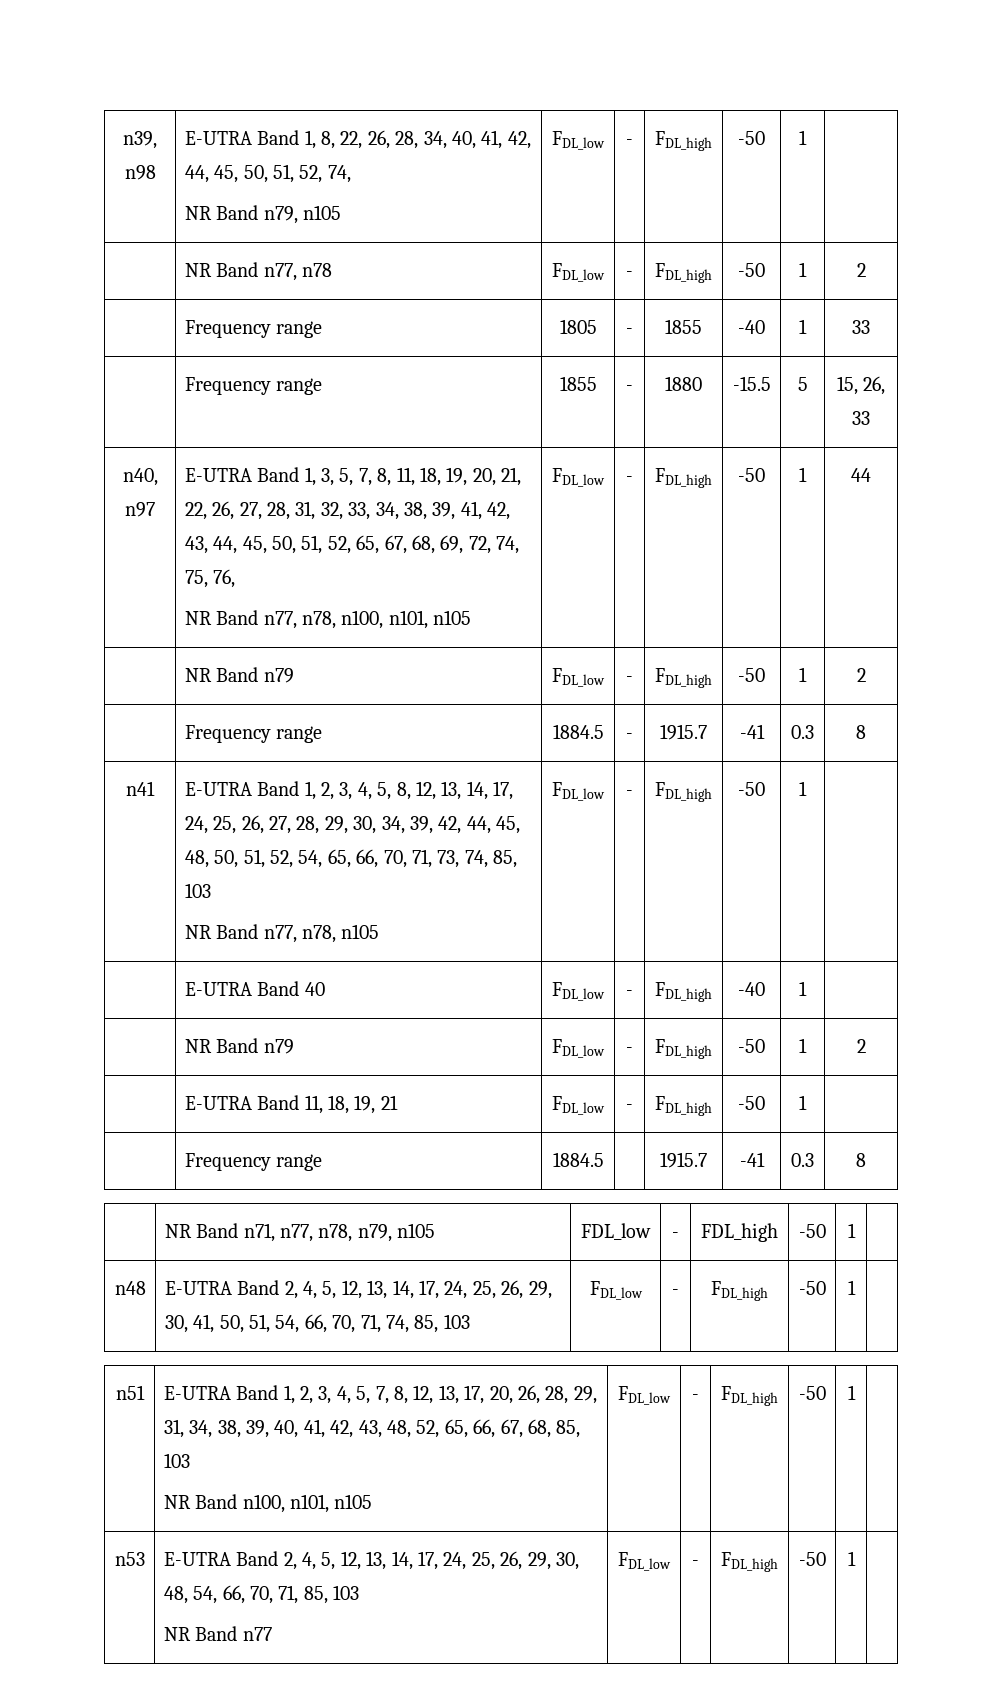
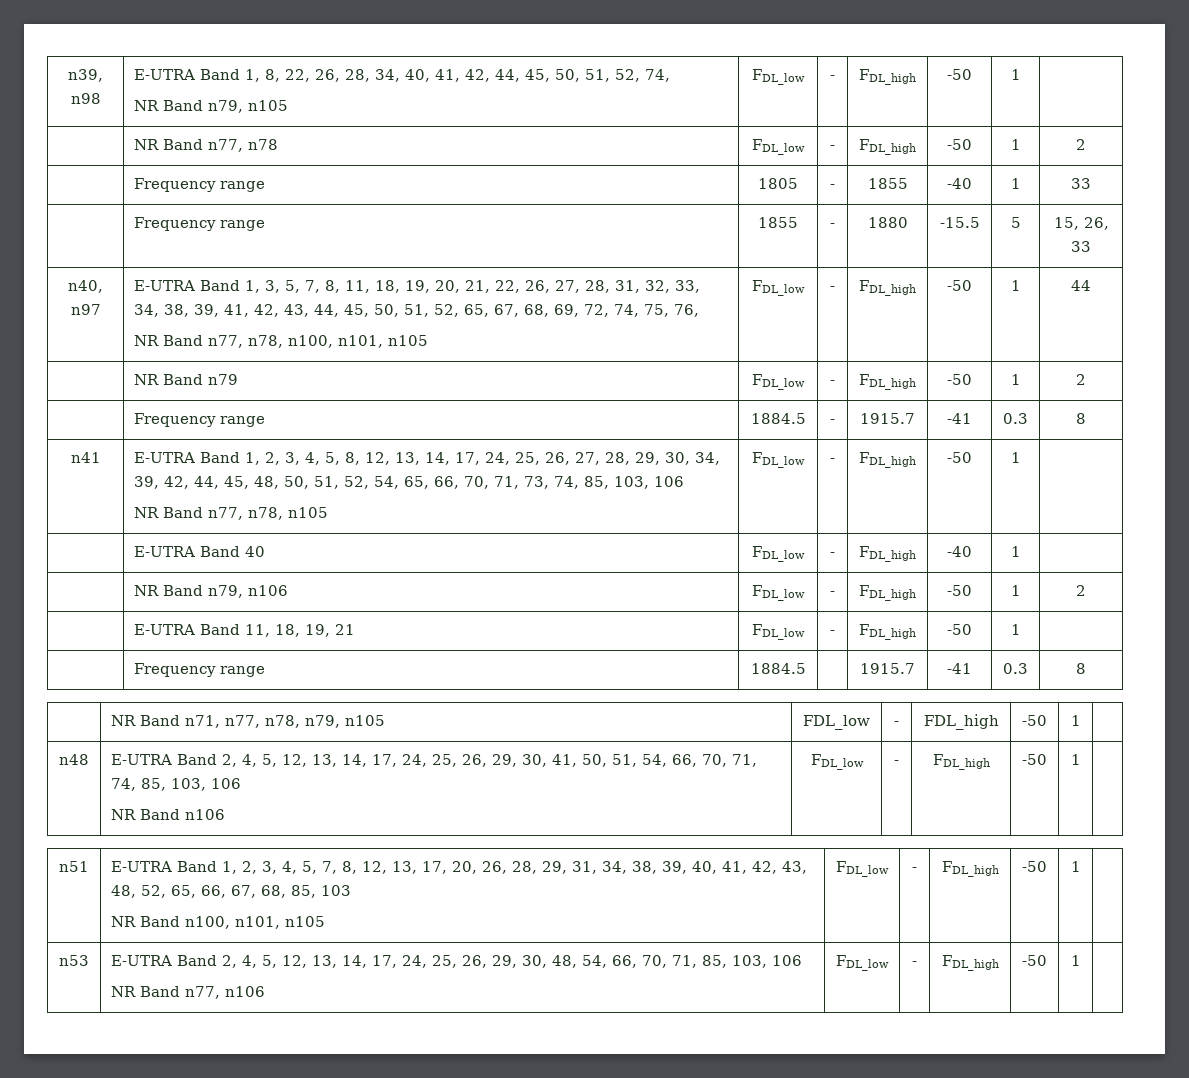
- E-UTRA Band 1, 2, 3, 4, 5, 8, 12, 13, 14, 17, 24, 25, 26, 27, 28, 29, 30, 34, 39, 42, 44, 45, 48, 50, 51, 52, 54, 65, 66, 70, 71, 73, 74, 85, 103
+ E-UTRA Band 1, 2, 3, 4, 5, 8, 12, 13, 14, 17, 24, 25, 26, 27, 28, 29, 30, 34, 39, 42, 44, 45, 48, 50, 51, 52, 54, 65, 66, 70, 71, 73, 74, 85, 103, 106
  | E-UTRA Band 40 | FDL_low | - | FDL_high | -40 | 1 |
- | NR Band n79 | FDL_low | - | FDL_high | -50 | 1 | 2
+ | NR Band n79, n106 | FDL_low | - | FDL_high | -50 | 1 | 2
- n48 | E-UTRA Band 2, 4, 5, 12, 13, 14, 17, 24, 25, 26, 29, 30, 41, 50, 51, 54, 66, 70, 71, 74, 85, 103 | FDL_low | - | FDL_high | -50 | 1 |
+ n48 | E-UTRA Band 2, 4, 5, 12, 13, 14, 17, 24, 25, 26, 29, 30, 41, 50, 51, 54, 66, 70, 71, 74, 85, 103, 106
+ NR Band n106 | FDL_low | - | FDL_high | -50 | 1 |
- n53 | E-UTRA Band 2, 4, 5, 12, 13, 14, 17, 24, 25, 26, 29, 30, 48, 54, 66, 70, 71, 85, 103
- NR Band n77 | FDL_low | - | FDL_high | -50 | 1 |
+ n53 | E-UTRA Band 2, 4, 5, 12, 13, 14, 17, 24, 25, 26, 29, 30, 48, 54, 66, 70, 71, 85, 103, 106
+ NR Band n77, n106 | FDL_low | - | FDL_high | -50 | 1 |

